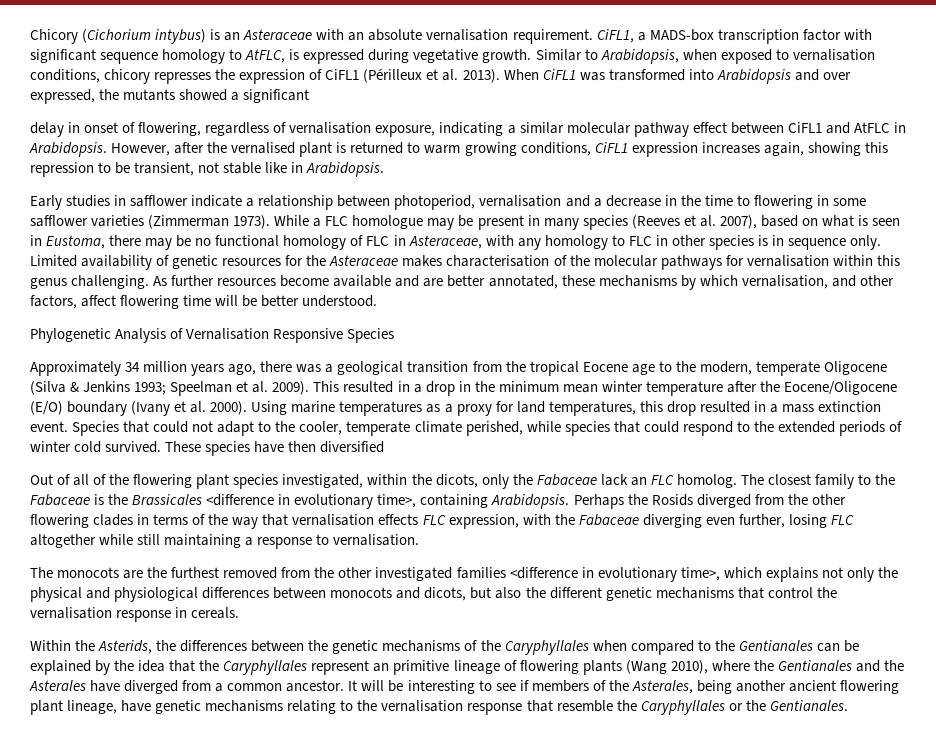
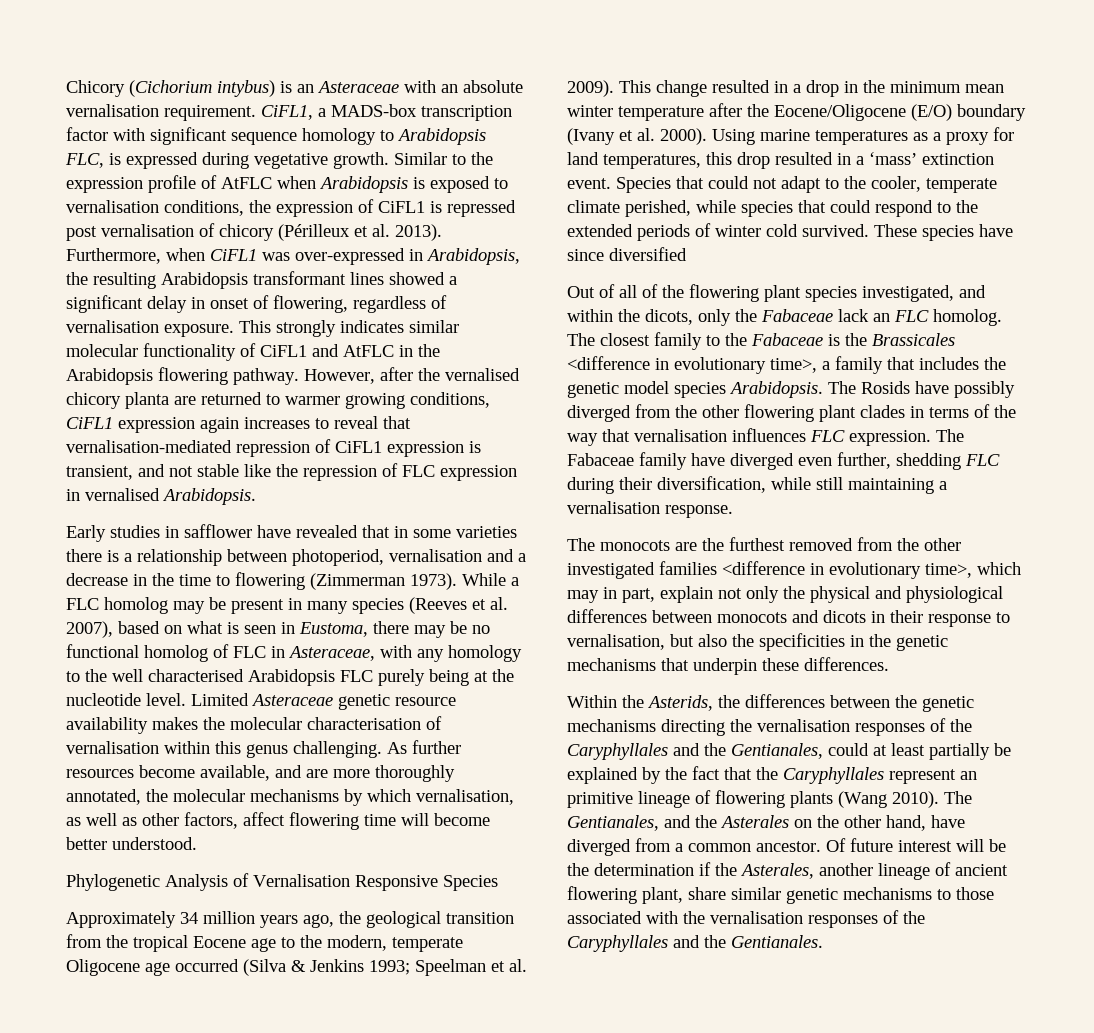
- CiFL1, a MADS-box transcription factor with significant sequence homology to AtFLC, is expressed during vegetative growth.
+ CiFL1, a MADS-box transcription factor with significant sequence homology to Arabidopsis FLC, is expressed during vegetative growth.
- Similar to Arabidopsis, when exposed to vernalisation conditions, chicory represses the expression of CiFL1 (Périlleux et al. 2013). When CiFL1 was transformed into Arabidopsis and over expressed, the mutants showed a significant
- delay in onset of flowering, regardless of vernalisation exposure, indicating a similar molecular pathway effect between CiFL1 and AtFLC in Arabidopsis.
+ Similar to the expression profile of AtFLC when Arabidopsis is exposed to vernalisation conditions, the expression of CiFL1 is repressed post vernalisation of chicory (Périlleux et al. 2013). Furthermore, when CiFL1 was over-expressed in Arabidopsis, the resulting Arabidopsis transformant lines showed a significant delay in onset of flowering, regardless of vernalisation exposure. This strongly indicates similar molecular functionality of CiFL1 and AtFLC in the Arabidopsis flowering pathway.
- However, after the vernalised plant is returned to warm growing conditions, CiFL1 expression increases again, showing this repression to be transient, not stable like in Arabidopsis.
+ However, after the vernalised chicory planta are returned to warmer growing conditions, CiFL1 expression again increases to reveal that vernalisation-mediated repression of CiFL1 expression is transient, and not stable like the repression of FLC expression in vernalised Arabidopsis.
- Early studies in safflower indicate a relationship between photoperiod, vernalisation and a decrease in the time to flowering in some safflower varieties (Zimmerman 1973).
+ Early studies in safflower have revealed that in some varieties there is a relationship between photoperiod, vernalisation and a decrease in the time to flowering (Zimmerman 1973).
- While a FLC homologue may be present in many species (Reeves et al. 2007), based on what is seen in Eustoma, there may be no functional homology of FLC in Asteraceae, with any homology to FLC in other species is in sequence only. Limited availability of genetic resources for the Asteraceae makes characterisation of the molecular pathways for vernalisation within this genus challenging.
+ While a FLC homolog may be present in many species (Reeves et al. 2007), based on what is seen in Eustoma, there may be no functional homolog of FLC in Asteraceae, with any homology to the well characterised Arabidopsis FLC purely being at the nucleotide level. Limited Asteraceae genetic resource availability makes the molecular characterisation of vernalisation within this genus challenging.
- As further resources become available and are better annotated, these mechanisms by which vernalisation, and other factors, affect flowering time will be better understood.
+ As further resources become available, and are more thoroughly annotated, the molecular mechanisms by which vernalisation, as well as other factors, affect flowering time will become better understood.
- Approximately 34 million years ago, there was a geological transition from the tropical Eocene age to the modern, temperate Oligocene (Silva & Jenkins 1993; Speelman et al. 2009).
+ Approximately 34 million years ago, the geological transition from the tropical Eocene age to the modern, temperate Oligocene age occurred (Silva & Jenkins 1993; Speelman et al. 2009).
- This resulted in a drop in the minimum mean winter temperature after the Eocene/Oligocene (E/O) boundary (Ivany et al. 2000).
+ This change resulted in a drop in the minimum mean winter temperature after the Eocene/Oligocene (E/O) boundary (Ivany et al. 2000).
- Using marine temperatures as a proxy for land temperatures, this drop resulted in a mass extinction event.
+ Using marine temperatures as a proxy for land temperatures, this drop resulted in a ‘mass’ extinction event.
- These species have then diversified
+ These species have since diversified
- Out of all of the flowering plant species investigated, within the dicots, only the Fabaceae lack an FLC homolog.
+ Out of all of the flowering plant species investigated, and within the dicots, only the Fabaceae lack an FLC homolog.
- The closest family to the Fabaceae is the Brassicales <difference in evolutionary time>, containing Arabidopsis. Perhaps the Rosids diverged from the other flowering clades in terms of the way that vernalisation effects FLC expression, with the Fabaceae diverging even further, losing FLC altogether while still maintaining a response to vernalisation.
+ The closest family to the Fabaceae is the Brassicales <difference in evolutionary time>, a family that includes the genetic model species Arabidopsis. The Rosids have possibly diverged from the other flowering plant clades in terms of the way that vernalisation influences FLC expression. The Fabaceae family have diverged even further, shedding FLC during their diversification, while still maintaining a vernalisation response.
- The monocots are the furthest removed from the other investigated families <difference in evolutionary time>, which explains not only the physical and physiological differences between monocots and dicots, but also the different genetic mechanisms that control the vernalisation response in cereals.
+ The monocots are the furthest removed from the other investigated families <difference in evolutionary time>, which may in part, explain not only the physical and physiological differences between monocots and dicots in their response to vernalisation, but also the specificities in the genetic mechanisms that underpin these differences.
- Within the Asterids, the differences between the genetic mechanisms of the Caryphyllales when compared to the Gentianales can be explained by the idea that the Caryphyllales represent an primitive lineage of flowering plants (Wang 2010), where the Gentianales and the Asterales have diverged from a common ancestor.
+ Within the Asterids, the differences between the genetic mechanisms directing the vernalisation responses of the Caryphyllales and the Gentianales, could at least partially be explained by the fact that the Caryphyllales represent an primitive lineage of flowering plants (Wang 2010). The Gentianales, and the Asterales on the other hand, have diverged from a common ancestor.
- It will be interesting to see if members of the Asterales, being another ancient flowering plant lineage, have genetic mechanisms relating to the vernalisation response that resemble the Caryphyllales or the Gentianales.
+ Of future interest will be the determination if the Asterales, another lineage of ancient flowering plant, share similar genetic mechanisms to those associated with the vernalisation responses of the Caryphyllales and the Gentianales.

